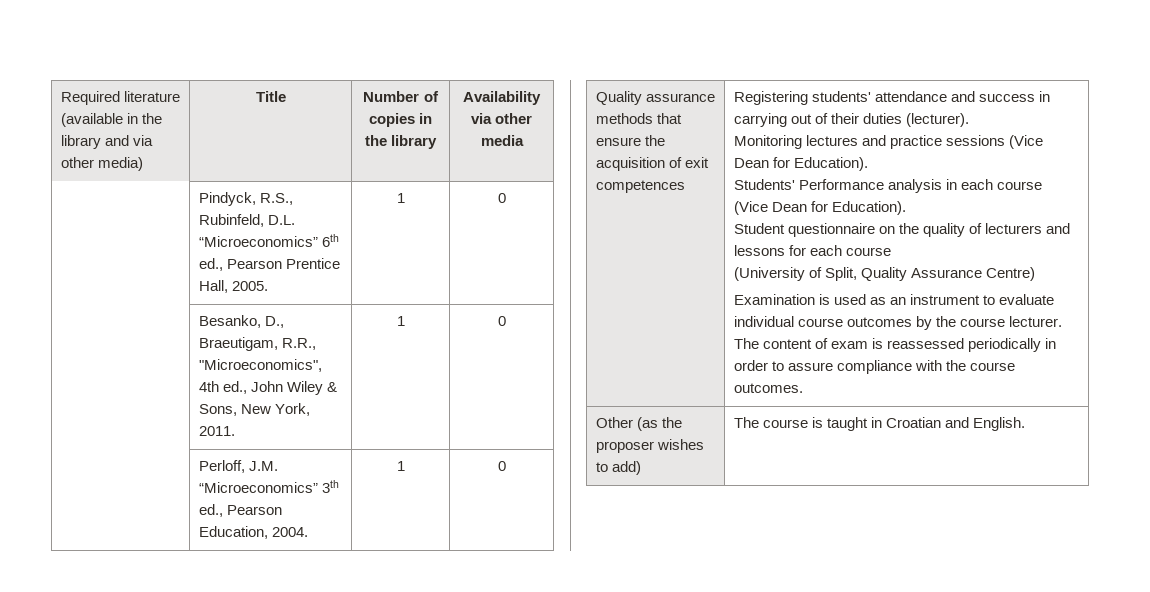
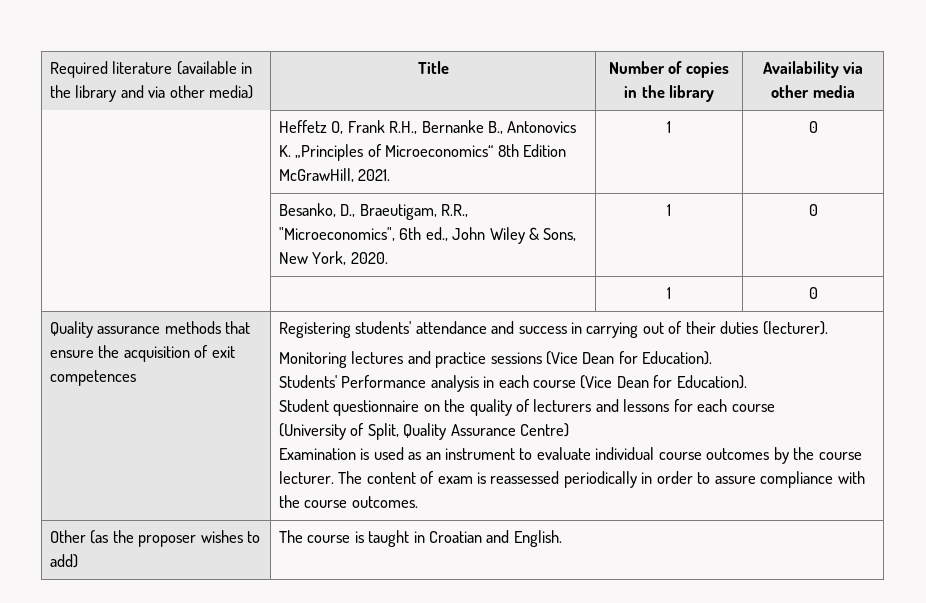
- | Pindyck, R.S., Rubinfeld, D.L. “Microeconomics” 6th ed., Pearson Prentice Hall, 2005. | 1 | 0
+ | Heffetz O, Frank R.H., Bernanke B., Antonovics K. „Principles of Microeconomics“ 8th Edition McGrawHill, 2021. | 1 | 0
- | Besanko, D., Braeutigam, R.R., "Microeconomics", 4th ed., John Wiley & Sons, New York, 2011. | 1 | 0
- | Perloff, J.M. “Microeconomics” 3th ed., Pearson Education, 2004. | 1 | 0
+ | Besanko, D., Braeutigam, R.R., "Microeconomics", 6th ed., John Wiley & Sons, New York, 2020. | 1 | 0
+ | | 1 | 0

